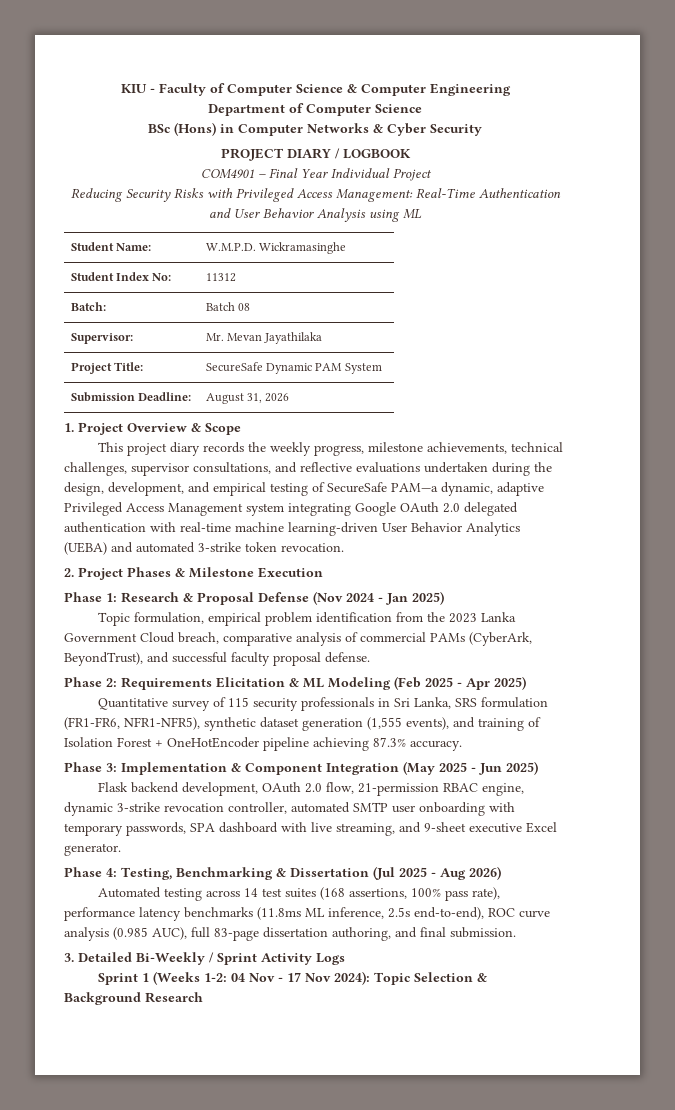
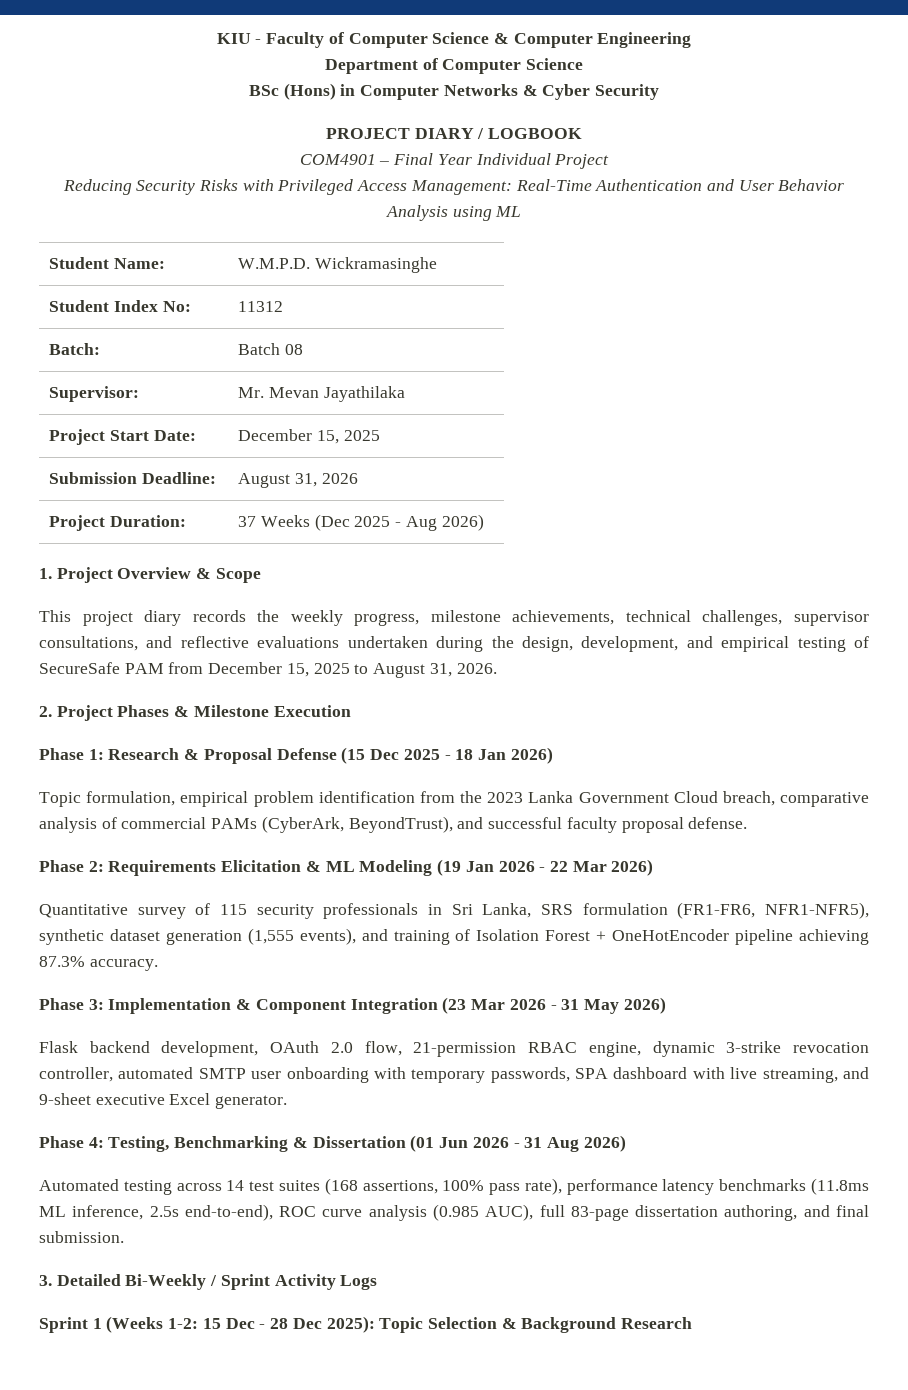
- Project Title: | SecureSafe Dynamic PAM System
+ Project Start Date: | December 15, 2025
+ Project Duration: | 37 Weeks (Dec 2025 - Aug 2026)
- This project diary records the weekly progress, milestone achievements, technical challenges, supervisor consultations, and reflective evaluations undertaken during the design, development, and empirical testing of SecureSafe PAM—a dynamic, adaptive Privileged Access Management system integrating Google OAuth 2.0 delegated authentication with real-time machine learning-driven User Behavior Analytics (UEBA) and automated 3-strike token revocation.
+ This project diary records the weekly progress, milestone achievements, technical challenges, supervisor consultations, and reflective evaluations undertaken during the design, development, and empirical testing of SecureSafe PAM from December 15, 2025 to August 31, 2026.
- Phase 1: Research & Proposal Defense (Nov 2024 - Jan 2025)
+ Phase 1: Research & Proposal Defense (15 Dec 2025 - 18 Jan 2026)
- Phase 2: Requirements Elicitation & ML Modeling (Feb 2025 - Apr 2025)
+ Phase 2: Requirements Elicitation & ML Modeling (19 Jan 2026 - 22 Mar 2026)
- Phase 3: Implementation & Component Integration (May 2025 - Jun 2025)
+ Phase 3: Implementation & Component Integration (23 Mar 2026 - 31 May 2026)
- Phase 4: Testing, Benchmarking & Dissertation (Jul 2025 - Aug 2026)
+ Phase 4: Testing, Benchmarking & Dissertation (01 Jun 2026 - 31 Aug 2026)
- Sprint 1 (Weeks 1-2: 04 Nov - 17 Nov 2024): Topic Selection & Background Research
+ Sprint 1 (Weeks 1-2: 15 Dec - 28 Dec 2025): Topic Selection & Background Research

